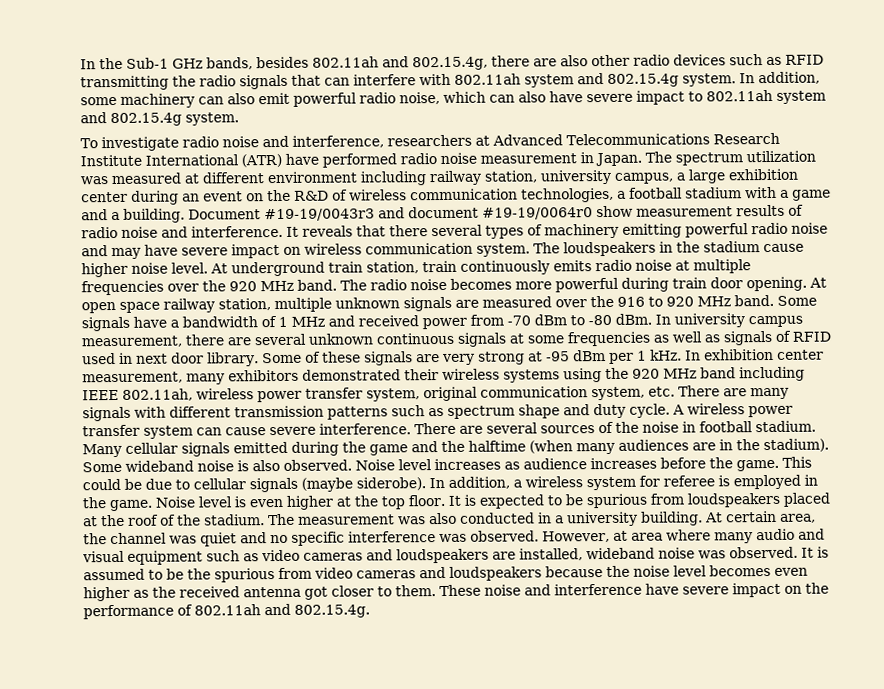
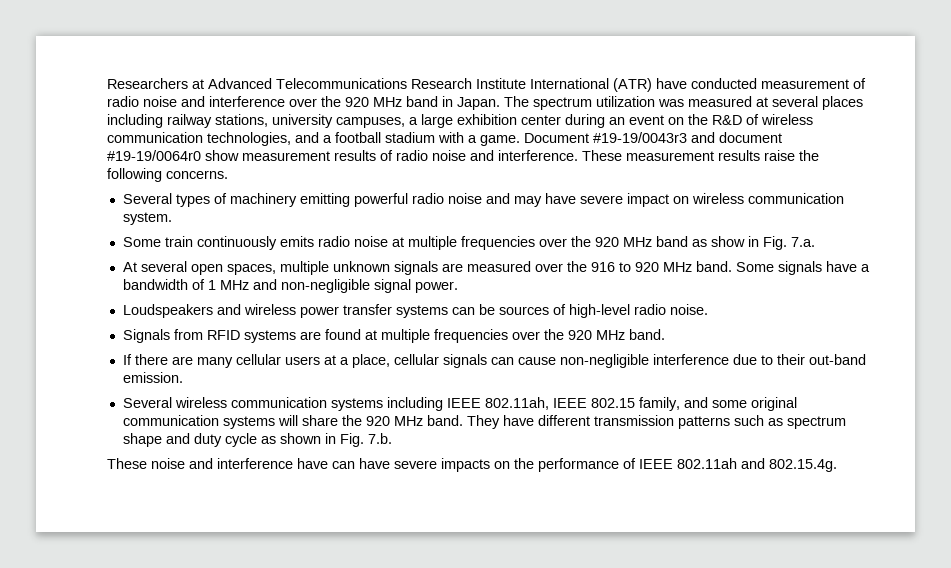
- In the Sub-1 GHz bands, besides 802.11ah and 802.15.4g, there are also other radio devices such as RFID transmitting the radio signals that can interfere with 802.11ah system and 802.15.4g system. In addition, some machinery can also emit powerful radio noise, which can also have severe impact to 802.11ah system and 802.15.4g system.
- To investigate radio noise and interference, researchers at Advanced Telecommunications Research Institute International (ATR) have performed radio noise measurement in Japan.
+ Researchers at Advanced Telecommunications Research Institute International (ATR) have conducted measurement of radio noise and interference over the 920 MHz band in Japan.
- The spectrum utilization was measured at different environment including railway station, university campus, a large exhibition center during an event on the R&D of wireless communication technologies, a football stadium with a game and a building.
+ The spectrum utilization was measured at several places including railway stations, university campuses, a large exhibition center during an event on the R&D of wireless communication technologies, and a football stadium with a game.
- It reveals that there several types of machinery emitting powerful radio noise and may have severe impact on wireless communication system. The loudspeakers in the stadium cause higher noise level. At underground train station, train continuously emits radio noise at multiple frequencies over the 920 MHz band. The radio noise becomes more powerful during train door opening. At open space railway station, multiple unknown signals are measured over the 916 to 920 MHz band.
+ These measurement results raise the following concerns.
+ Several types of machinery emitting powerful radio noise and may have severe impact on wireless communication system.
+ Some train continuously emits radio noise at multiple frequencies over the 920 MHz band as show in Fig. 7.a.
+ At several open spaces, multiple unknown signals are measured over the 916 to 920 MHz band.
- Some signals have a bandwidth of 1 MHz and received power from -70 dBm to -80 dBm. In university campus measurement, there are several unknown continuous signals at some frequencies as well as signals of RFID used in next door library. Some of these signals are very strong at -95 dBm per 1 kHz. In exhibition center measurement, many exhibitors demonstrated their wireless systems using the 920 MHz band including IEEE 802.11ah, wireless power transfer system, original communication system, etc. There are many signals with different transmission patterns such as spectrum shape and duty cycle. A wireless power transfer system can cause severe interference. There are several sources of the noise in football stadium. Many cellular signals emitted during the game and the halftime (when many audiences are in the stadium). Some wideband noise is also observed. Noise level increases as audience increases before the game. This could be due to cellular signals (maybe siderobe). In addition, a wireless system for referee is employed in the game. Noise level is even higher at the top floor. It is expected to be spurious from loudspeakers placed at the roof of the stadium. The measurement was also conducted in a university building. At certain area, the channel was quiet and no specific interference was observed. However, at area where many audio and visual equipment such as video cameras and loudspeakers are installed, wideband noise was observed. It is assumed to be the spurious from video cameras and loudspeakers because the noise level becomes even higher as the received antenna got closer to them. These noise and interference have severe impact on the performance of 802.11ah and 802.15.4g.
+ Some signals have a bandwidth of 1 MHz and non-negligible signal power.
+ Loudspeakers and wireless power transfer systems can be sources of high-level radio noise.
+ Signals from RFID systems are found at multiple frequencies over the 920 MHz band.
+ If there are many cellular users at a place, cellular signals can cause non-negligible interference due to their out-band emission.
+ Several wireless communication systems including IEEE 802.11ah, IEEE 802.15 family, and some original communication systems will share the 920 MHz band. They have different transmission patterns such as spectrum shape and duty cycle as shown in Fig. 7.b.
+ These noise and interference have can have severe impacts on the performance of IEEE 802.11ah and 802.15.4g.

